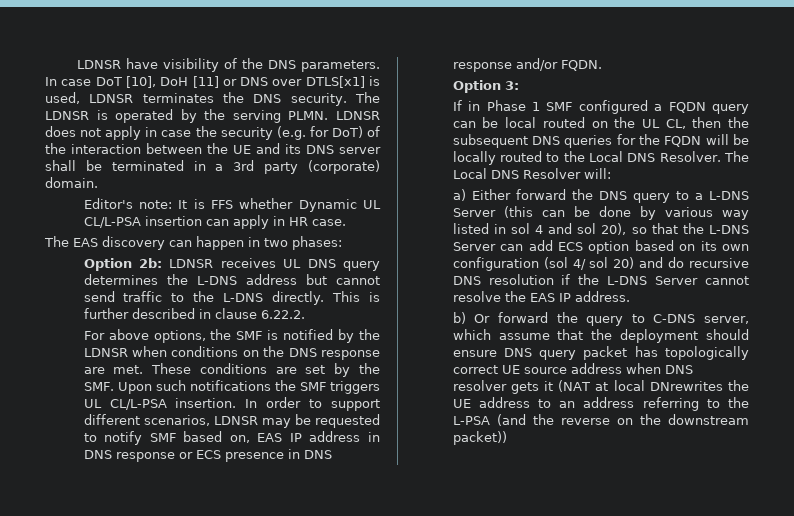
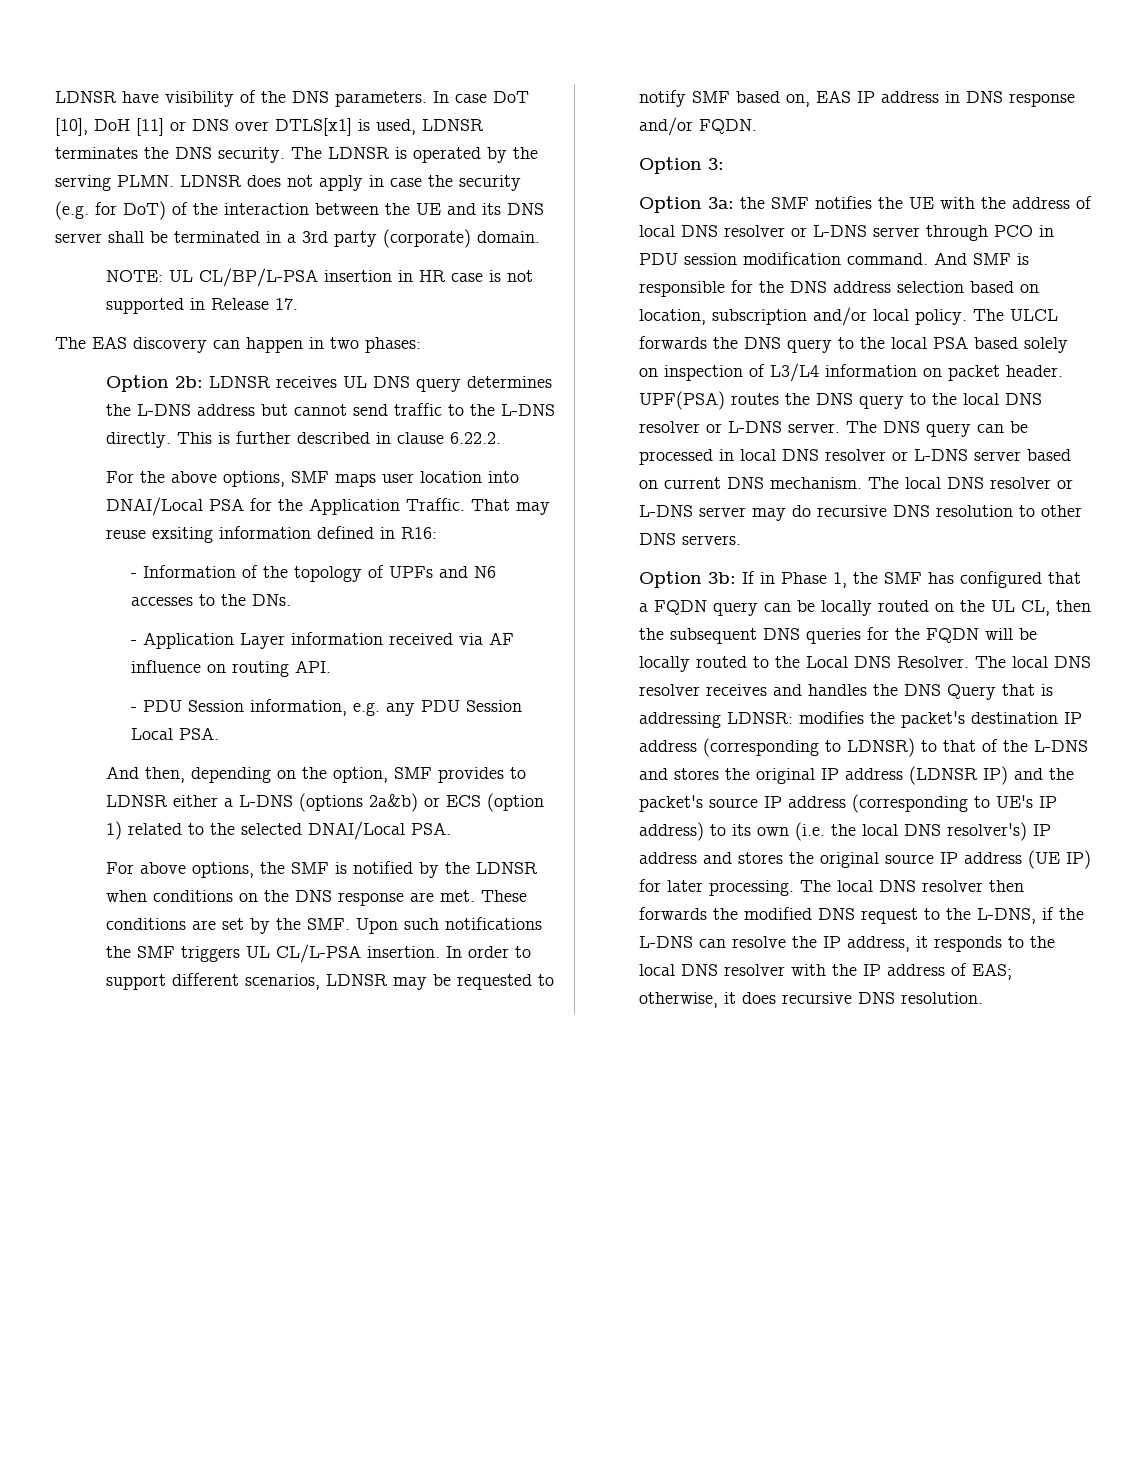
- Editor's note: It is FFS whether Dynamic UL CL/L-PSA insertion can apply in HR case.
+ NOTE: UL CL/BP/L-PSA insertion in HR case is not supported in Release 17.
+ For the above options, SMF maps user location into DNAI/Local PSA for the Application Traffic. That may reuse exsiting information defined in R16:
+ - Information of the topology of UPFs and N6 accesses to the DNs.
+ - Application Layer information received via AF influence on routing API.
+ - PDU Session information, e.g. any PDU Session Local PSA.
+ And then, depending on the option, SMF provides to LDNSR either a L-DNS (options 2a&b) or ECS (option 1) related to the selected DNAI/Local PSA.
- In order to support different scenarios, LDNSR may be requested to notify SMF based on, EAS IP address in DNS response or ECS presence in DNS response and/or FQDN.
+ In order to support different scenarios, LDNSR may be requested to notify SMF based on, EAS IP address in DNS response and/or FQDN.
  Option 3:
- If in Phase 1 SMF configured a FQDN query can be local routed on the UL CL, then the subsequent DNS queries for the FQDN will be locally routed to the Local DNS Resolver.
+ Option 3a: the SMF notifies the UE with the address of local DNS resolver or L-DNS server through PCO in PDU session modification command. And SMF is responsible for the DNS address selection based on location, subscription and/or local policy. The ULCL forwards the DNS query to the local PSA based solely on inspection of L3/L4 information on packet header. UPF(PSA) routes the DNS query to the local DNS resolver or L-DNS server. The DNS query can be processed in local DNS resolver or L-DNS server based on current DNS mechanism. The local DNS resolver or L-DNS server may do recursive DNS resolution to other DNS servers.
+ Option 3b: If in Phase 1, the SMF has configured that a FQDN query can be locally routed on the UL CL, then the subsequent DNS queries for the FQDN will be locally routed to the Local DNS Resolver.
- The Local DNS Resolver will:
- a) Either forward the DNS query to a L-DNS Server (this can be done by various way listed in sol 4 and sol 20), so that the L-DNS Server can add ECS option based on its own configuration (sol 4/ sol 20) and do recursive DNS resolution if the L-DNS Server cannot resolve the EAS IP address.
- b) Or forward the query to C-DNS server, which assume that the deployment should ensure DNS query packet has topologically correct UE source address when DNS resolver gets it (NAT at local DNrewrites the UE address to an address referring to the L-PSA (and the reverse on the downstream packet))
+ The local DNS resolver receives and handles the DNS Query that is addressing LDNSR: modifies the packet's destination IP address (corresponding to LDNSR) to that of the L-DNS and stores the original IP address (LDNSR IP) and the packet's source IP address (corresponding to UE's IP address) to its own (i.e. the local DNS resolver's) IP address and stores the original source IP address (UE IP) for later processing. The local DNS resolver then forwards the modified DNS request to the L-DNS, if the L-DNS can resolve the IP address, it responds to the local DNS resolver with the IP address of EAS; otherwise, it does recursive DNS resolution.

